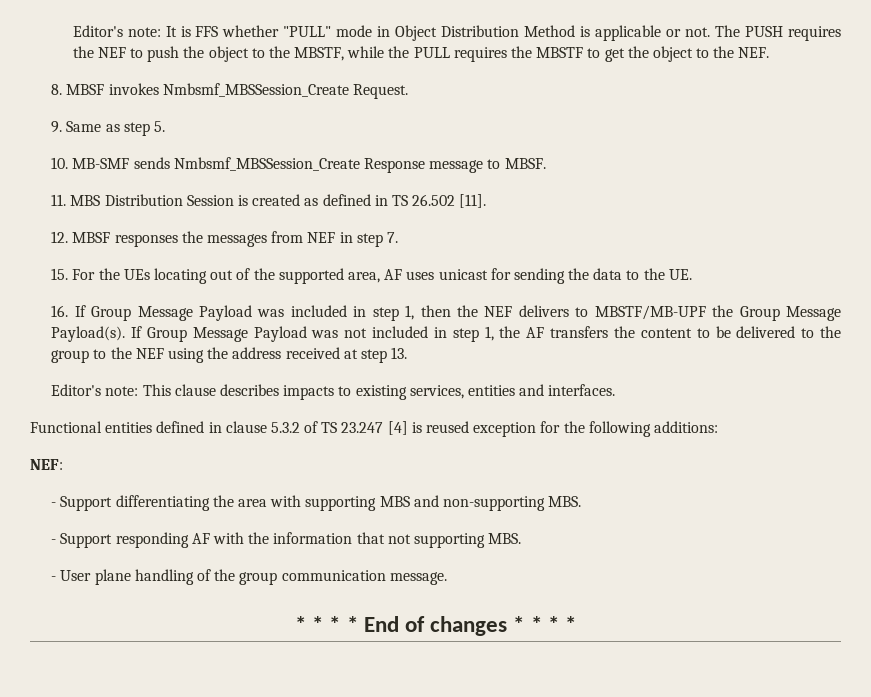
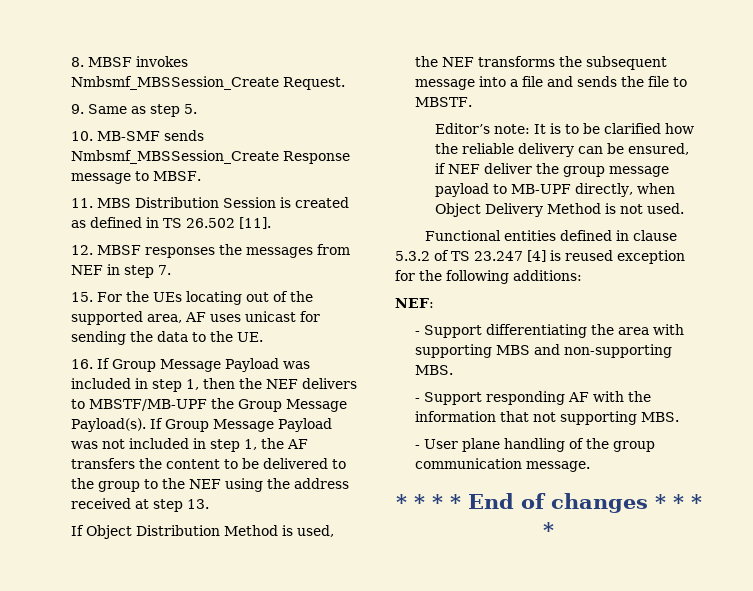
- Editor's note: It is FFS whether "PULL" mode in Object Distribution Method is applicable or not. The PUSH requires the NEF to push the object to the MBSTF, while the PULL requires the MBSTF to get the object to the NEF.
- Editor's note: This clause describes impacts to existing services, entities and interfaces.
+ If Object Distribution Method is used, the NEF transforms the subsequent message into a file and sends the file to MBSTF.
+ Editor’s note: It is to be clarified how the reliable delivery can be ensured, if NEF deliver the group message payload to MB-UPF directly, when Object Delivery Method is not used.

